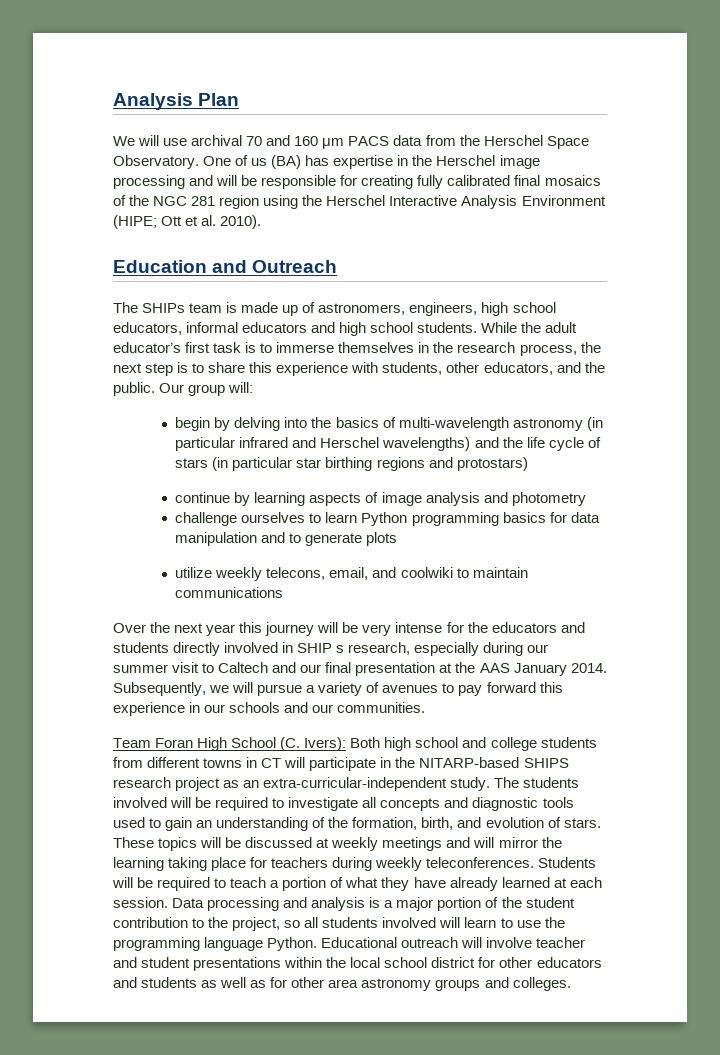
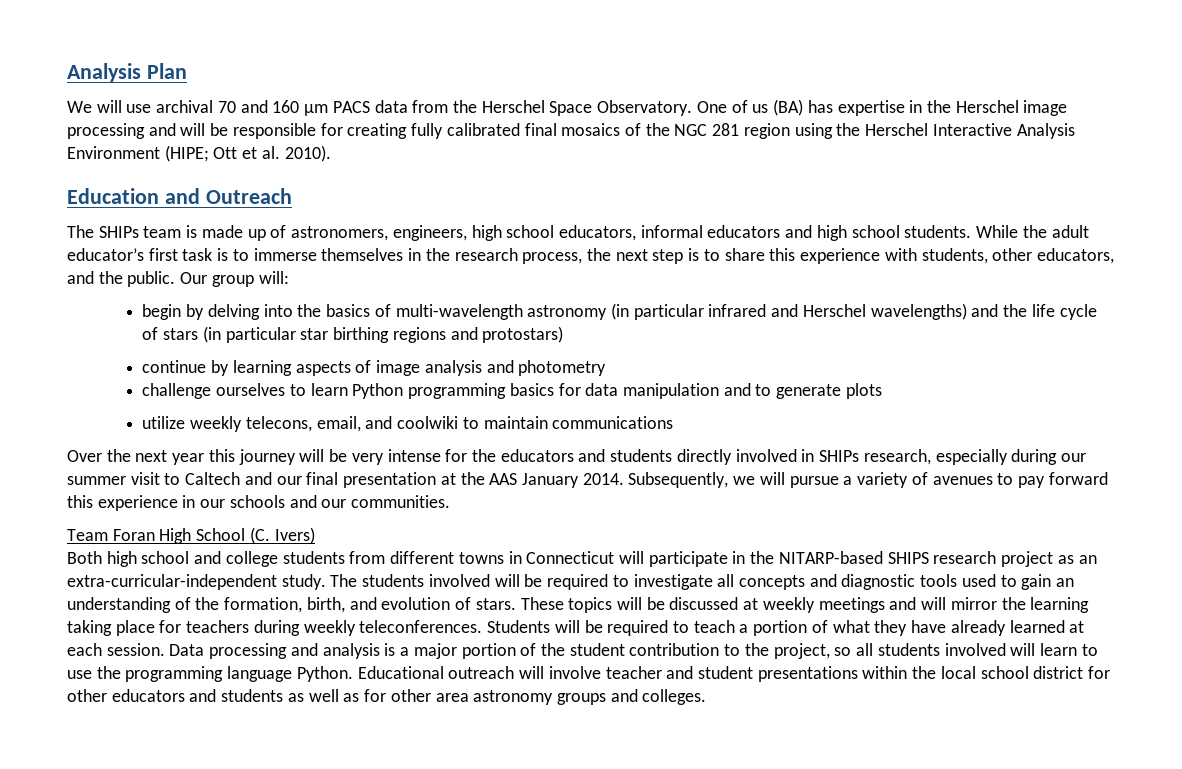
- Over the next year this journey will be very intense for the educators and students directly involved in SHIP s research, especially during our summer visit to Caltech and our final presentation at the AAS January 2014.
+ Over the next year this journey will be very intense for the educators and students directly involved in SHIPs research, especially during our summer visit to Caltech and our final presentation at the AAS January 2014.
- Team Foran High School (C. Ivers): Both high school and college students from different towns in CT will participate in the NITARP-based SHIPS research project as an extra-curricular-independent study.
+ Team Foran High School (C. Ivers)
+ Both high school and college students from different towns in Connecticut will participate in the NITARP-based SHIPS research project as an extra-curricular-independent study.

